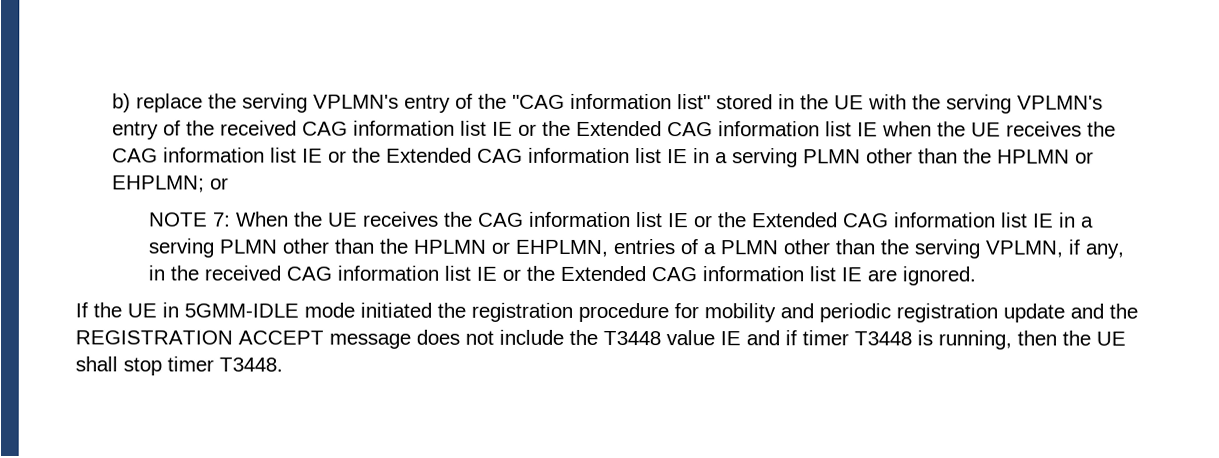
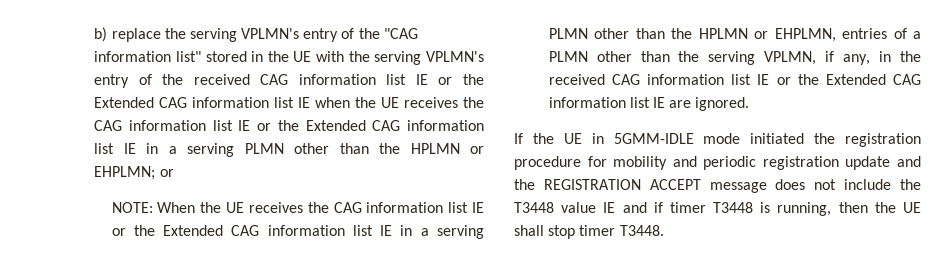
- NOTE 7: When the UE receives the CAG information list IE or the Extended CAG information list IE in a serving PLMN other than the HPLMN or EHPLMN, entries of a PLMN other than the serving VPLMN, if any, in the received CAG information list IE or the Extended CAG information list IE are ignored.
+ NOTE: When the UE receives the CAG information list IE or the Extended CAG information list IE in a serving PLMN other than the HPLMN or EHPLMN, entries of a PLMN other than the serving VPLMN, if any, in the received CAG information list IE or the Extended CAG information list IE are ignored.

